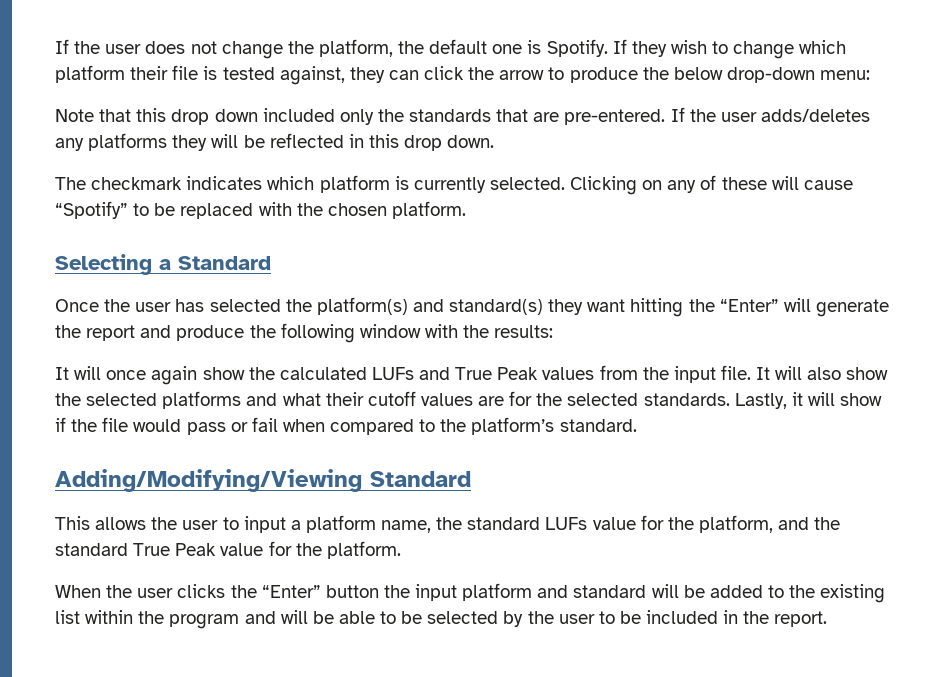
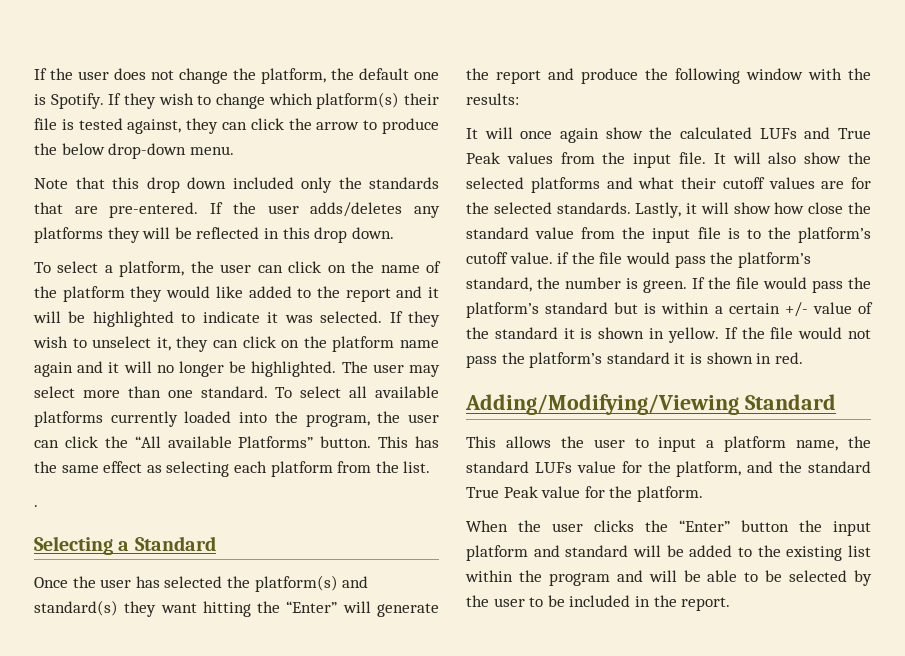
- If they wish to change which platform their file is tested against, they can click the arrow to produce the below drop-down menu:
+ If they wish to change which platform(s) their file is tested against, they can click the arrow to produce the below drop-down menu.
- The checkmark indicates which platform is currently selected. Clicking on any of these will cause “Spotify” to be replaced with the chosen platform.
+ To select a platform, the user can click on the name of the platform they would like added to the report and it will be highlighted to indicate it was selected. If they wish to unselect it, they can click on the platform name again and it will no longer be highlighted. The user may select more than one standard. To select all available platforms currently loaded into the program, the user can click the “All available Platforms” button. This has the same effect as selecting each platform from the list.
+ .
- Lastly, it will show if the file would pass or fail when compared to the platform’s standard.
+ Lastly, it will show how close the standard value from the input file is to the platform’s cutoff value. if the file would pass the platform’s standard, the number is green. If the file would pass the platform’s standard but is within a certain +/- value of the standard it is shown in yellow. If the file would not pass the platform’s standard it is shown in red.

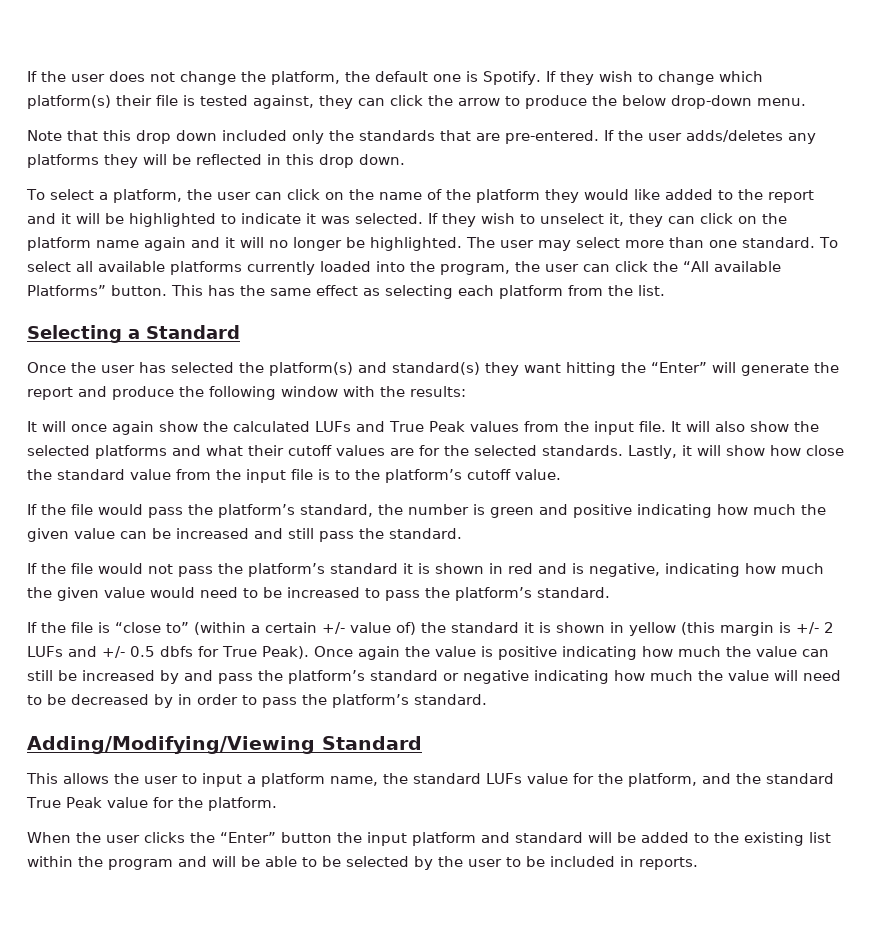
- .
- Lastly, it will show how close the standard value from the input file is to the platform’s cutoff value. if the file would pass the platform’s standard, the number is green. If the file would pass the platform’s standard but is within a certain +/- value of the standard it is shown in yellow. If the file would not pass the platform’s standard it is shown in red.
+ Lastly, it will show how close the standard value from the input file is to the platform’s cutoff value.
+ If the file would pass the platform’s standard, the number is green and positive indicating how much the given value can be increased and still pass the standard.
+ If the file would not pass the platform’s standard it is shown in red and is negative, indicating how much the given value would need to be increased to pass the platform’s standard.
+ If the file is “close to” (within a certain +/- value of) the standard it is shown in yellow (this margin is +/- 2 LUFs and +/- 0.5 dbfs for True Peak). Once again the value is positive indicating how much the value can still be increased by and pass the platform’s standard or negative indicating how much the value will need to be decreased by in order to pass the platform’s standard.
- When the user clicks the “Enter” button the input platform and standard will be added to the existing list within the program and will be able to be selected by the user to be included in the report.
+ When the user clicks the “Enter” button the input platform and standard will be added to the existing list within the program and will be able to be selected by the user to be included in reports.

